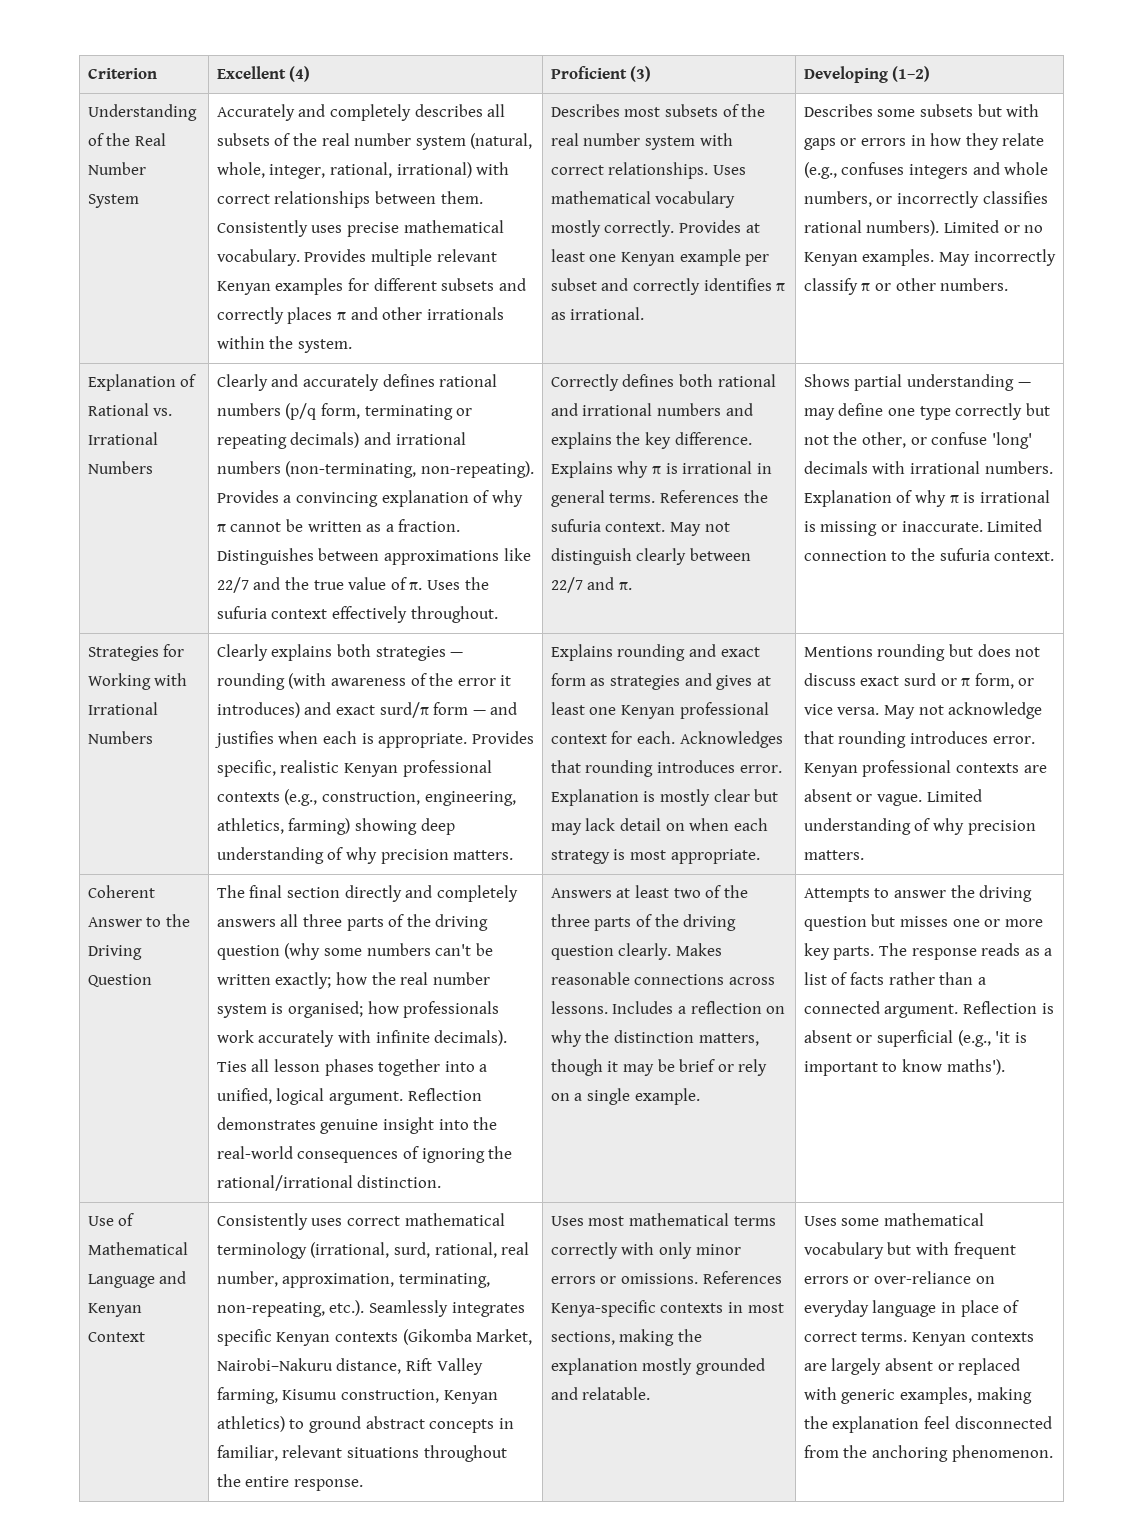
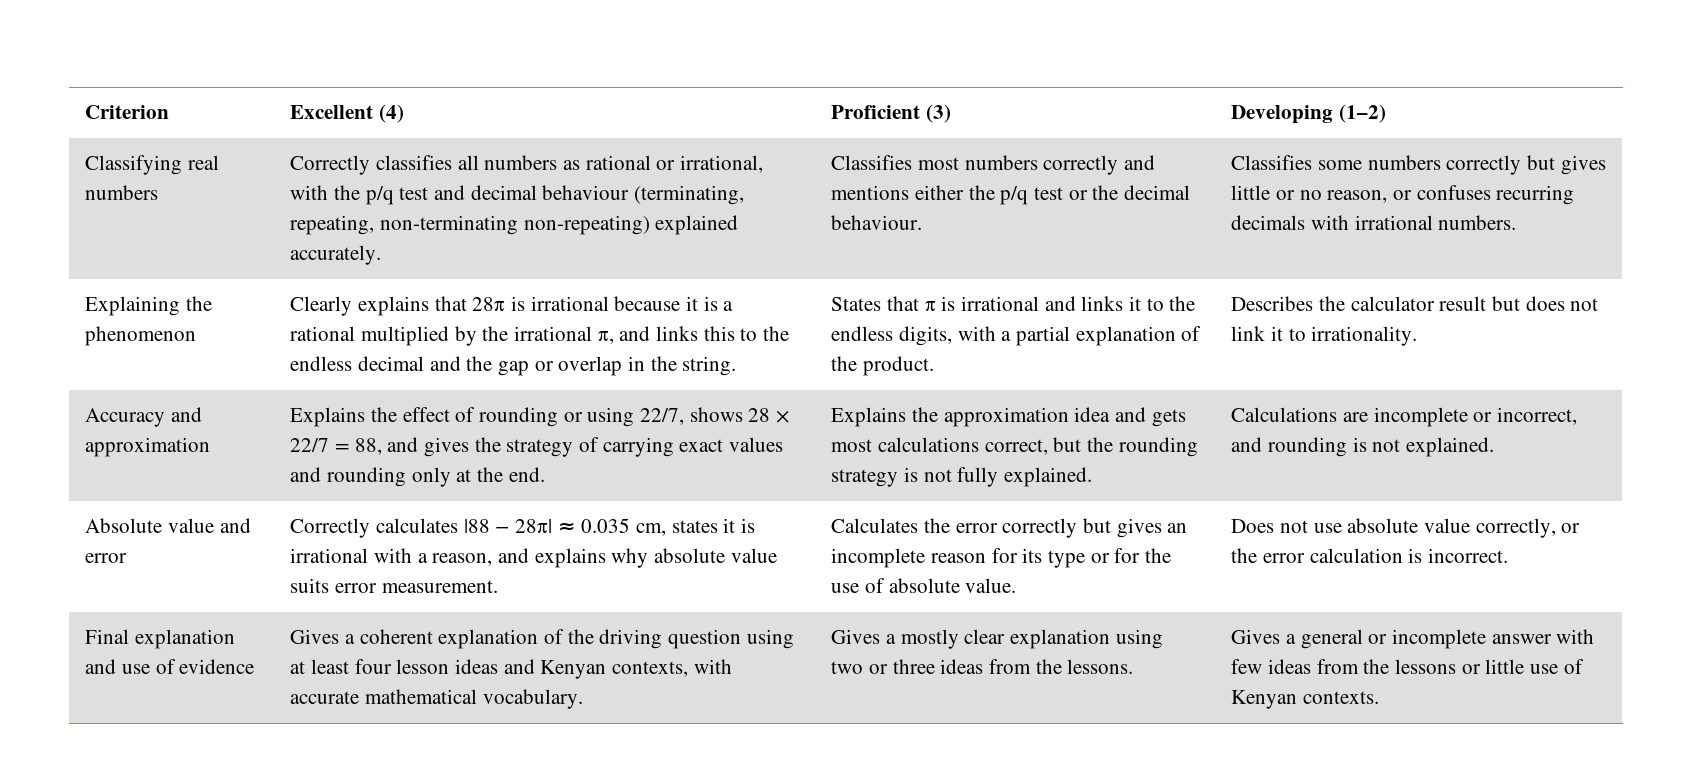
- Understanding of the Real Number System | Accurately and completely describes all subsets of the real number system (natural, whole, integer, rational, irrational) with correct relationships between them. Consistently uses precise mathematical vocabulary. Provides multiple relevant Kenyan examples for different subsets and correctly places π and other irrationals within the system. | Describes most subsets of the real number system with correct relationships. Uses mathematical vocabulary mostly correctly. Provides at least one Kenyan example per subset and correctly identifies π as irrational. | Describes some subsets but with gaps or errors in how they relate (e.g., confuses integers and whole numbers, or incorrectly classifies rational numbers). Limited or no Kenyan examples. May incorrectly classify π or other numbers.
- Explanation of Rational vs. Irrational Numbers | Clearly and accurately defines rational numbers (p/q form, terminating or repeating decimals) and irrational numbers (non-terminating, non-repeating). Provides a convincing explanation of why π cannot be written as a fraction. Distinguishes between approximations like 22/7 and the true value of π. Uses the sufuria context effectively throughout. | Correctly defines both rational and irrational numbers and explains the key difference. Explains why π is irrational in general terms. References the sufuria context. May not distinguish clearly between 22/7 and π. | Shows partial understanding — may define one type correctly but not the other, or confuse 'long' decimals with irrational numbers. Explanation of why π is irrational is missing or inaccurate. Limited connection to the sufuria context.
- Strategies for Working with Irrational Numbers | Clearly explains both strategies — rounding (with awareness of the error it introduces) and exact surd/π form — and justifies when each is appropriate. Provides specific, realistic Kenyan professional contexts (e.g., construction, engineering, athletics, farming) showing deep understanding of why precision matters. | Explains rounding and exact form as strategies and gives at least one Kenyan professional context for each. Acknowledges that rounding introduces error. Explanation is mostly clear but may lack detail on when each strategy is most appropriate. | Mentions rounding but does not discuss exact surd or π form, or vice versa. May not acknowledge that rounding introduces error. Kenyan professional contexts are absent or vague. Limited understanding of why precision matters.
- Coherent Answer to the Driving Question | The final section directly and completely answers all three parts of the driving question (why some numbers can't be written exactly; how the real number system is organised; how professionals work accurately with infinite decimals). Ties all lesson phases together into a unified, logical argument. Reflection demonstrates genuine insight into the real-world consequences of ignoring the rational/irrational distinction. | Answers at least two of the three parts of the driving question clearly. Makes reasonable connections across lessons. Includes a reflection on why the distinction matters, though it may be brief or rely on a single example. | Attempts to answer the driving question but misses one or more key parts. The response reads as a list of facts rather than a connected argument. Reflection is absent or superficial (e.g., 'it is important to know maths').
- Use of Mathematical Language and Kenyan Context | Consistently uses correct mathematical terminology (irrational, surd, rational, real number, approximation, terminating, non-repeating, etc.). Seamlessly integrates specific Kenyan contexts (Gikomba Market, Nairobi–Nakuru distance, Rift Valley farming, Kisumu construction, Kenyan athletics) to ground abstract concepts in familiar, relevant situations throughout the entire response. | Uses most mathematical terms correctly with only minor errors or omissions. References Kenya-specific contexts in most sections, making the explanation mostly grounded and relatable. | Uses some mathematical vocabulary but with frequent errors or over-reliance on everyday language in place of correct terms. Kenyan contexts are largely absent or replaced with generic examples, making the explanation feel disconnected from the anchoring phenomenon.
+ Classifying real numbers | Correctly classifies all numbers as rational or irrational, with the p/q test and decimal behaviour (terminating, repeating, non-terminating non-repeating) explained accurately. | Classifies most numbers correctly and mentions either the p/q test or the decimal behaviour. | Classifies some numbers correctly but gives little or no reason, or confuses recurring decimals with irrational numbers.
+ Explaining the phenomenon | Clearly explains that 28π is irrational because it is a rational multiplied by the irrational π, and links this to the endless decimal and the gap or overlap in the string. | States that π is irrational and links it to the endless digits, with a partial explanation of the product. | Describes the calculator result but does not link it to irrationality.
+ Accuracy and approximation | Explains the effect of rounding or using 22/7, shows 28 × 22/7 = 88, and gives the strategy of carrying exact values and rounding only at the end. | Explains the approximation idea and gets most calculations correct, but the rounding strategy is not fully explained. | Calculations are incomplete or incorrect, and rounding is not explained.
+ Absolute value and error | Correctly calculates |88 − 28π| ≈ 0.035 cm, states it is irrational with a reason, and explains why absolute value suits error measurement. | Calculates the error correctly but gives an incomplete reason for its type or for the use of absolute value. | Does not use absolute value correctly, or the error calculation is incorrect.
+ Final explanation and use of evidence | Gives a coherent explanation of the driving question using at least four lesson ideas and Kenyan contexts, with accurate mathematical vocabulary. | Gives a mostly clear explanation using two or three ideas from the lessons. | Gives a general or incomplete answer with few ideas from the lessons or little use of Kenyan contexts.

